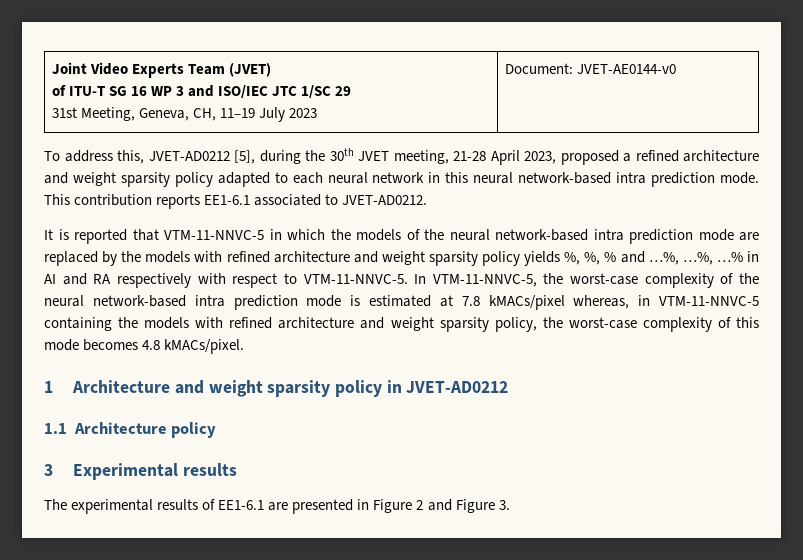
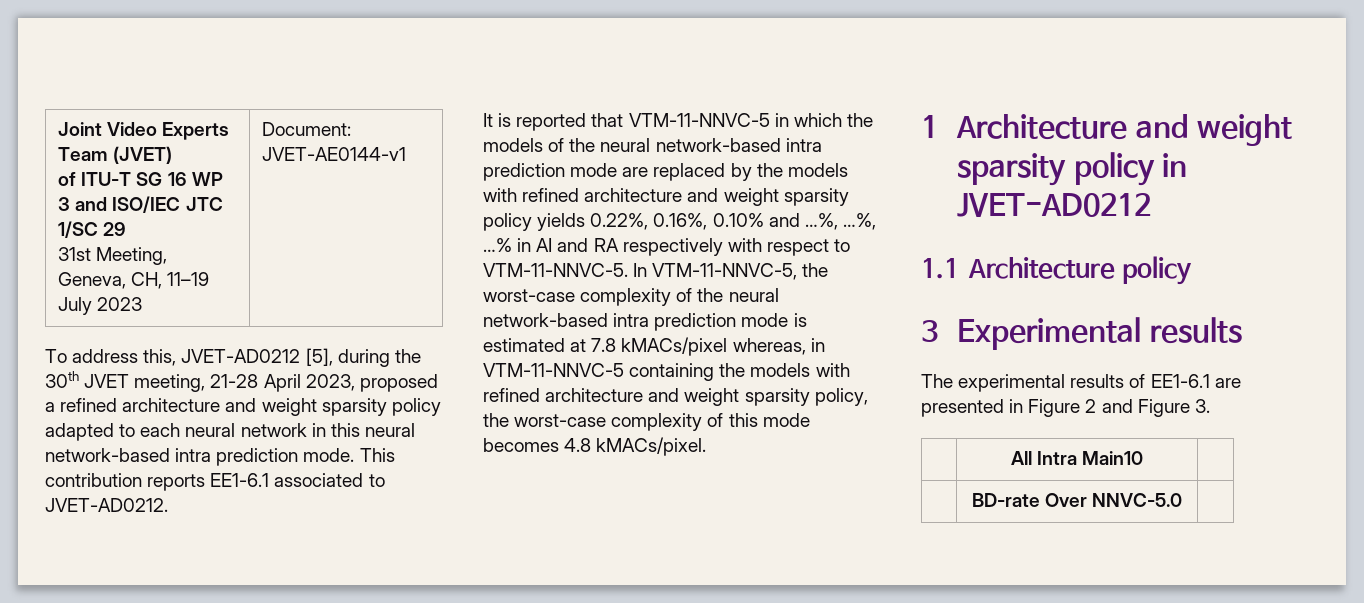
  Joint Video Experts Team (JVET)
  of ITU-T SG 16 WP 3 and ISO/IEC JTC 1/SC 29
- 31st Meeting, Geneva, CH, 11–19 July 2023 | Document: JVET-AE0144-v0
+ 31st Meeting, Geneva, CH, 11–19 July 2023 | Document: JVET-AE0144-v1
- It is reported that VTM-11-NNVC-5 in which the models of the neural network-based intra prediction mode are replaced by the models with refined architecture and weight sparsity policy yields %, %, % and …%, …%, …% in AI and RA respectively with respect to VTM-11-NNVC-5.
+ It is reported that VTM-11-NNVC-5 in which the models of the neural network-based intra prediction mode are replaced by the models with refined architecture and weight sparsity policy yields 0.22%, 0.16%, 0.10% and …%, …%, …% in AI and RA respectively with respect to VTM-11-NNVC-5.
+ | All Intra Main10 |
+ | BD-rate Over NNVC-5.0 |

